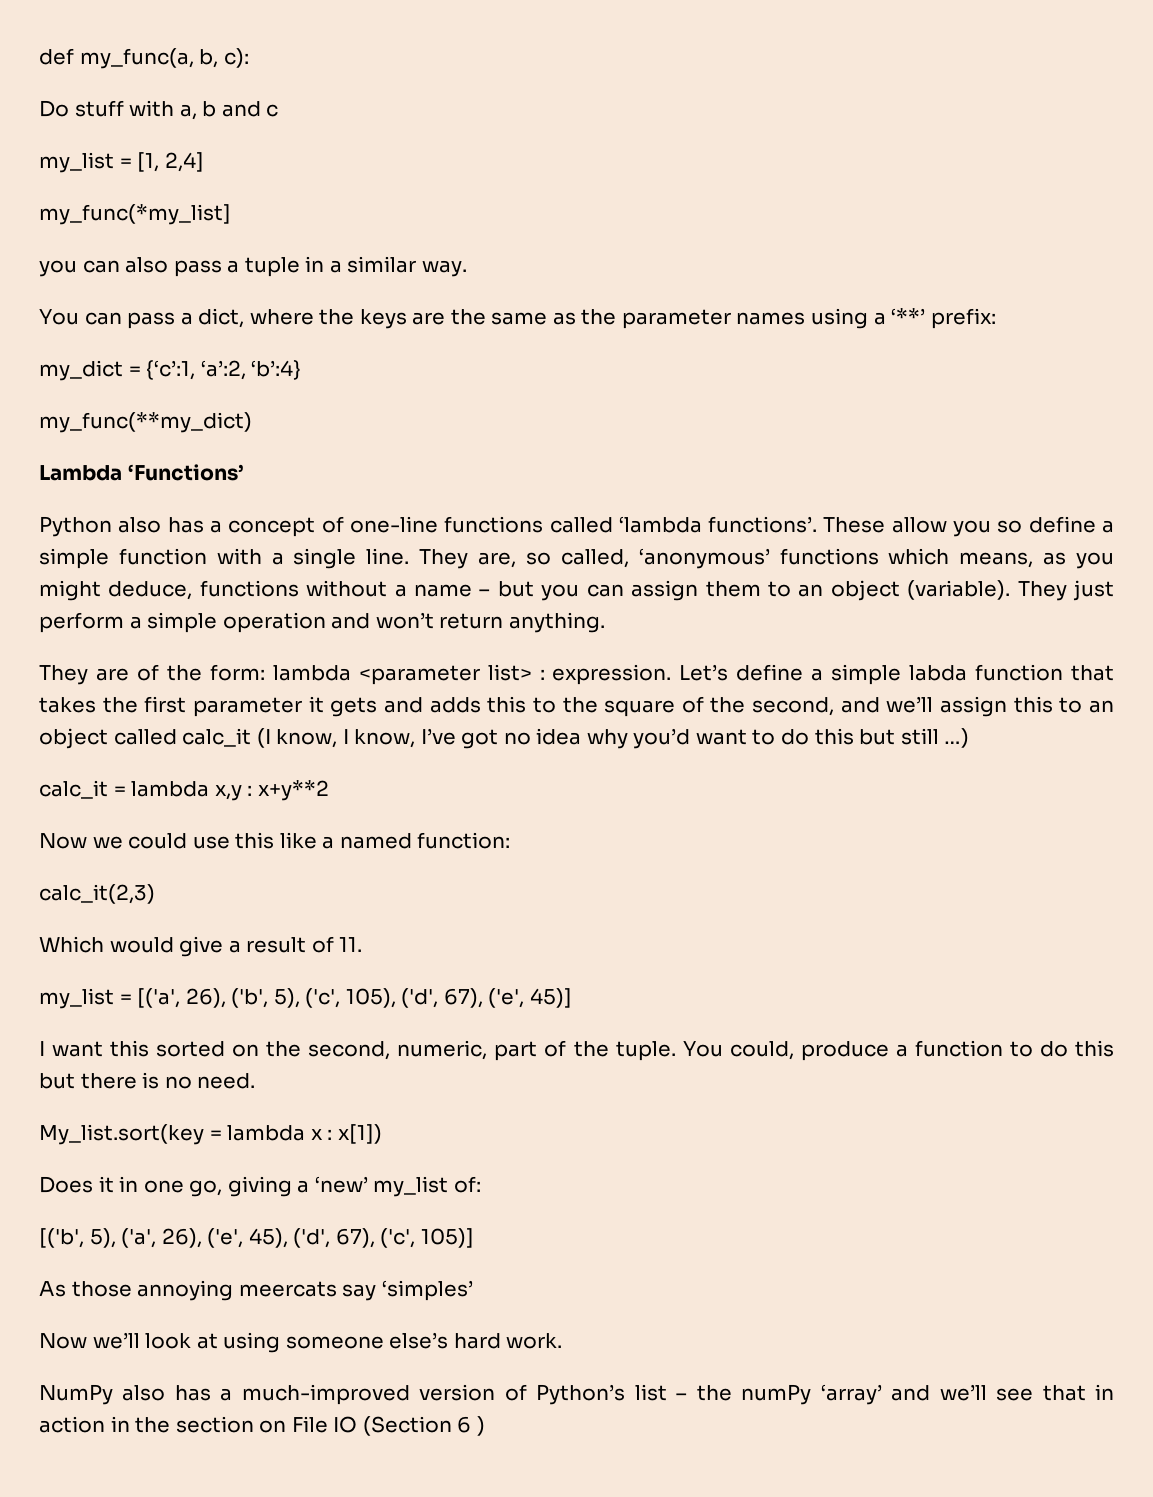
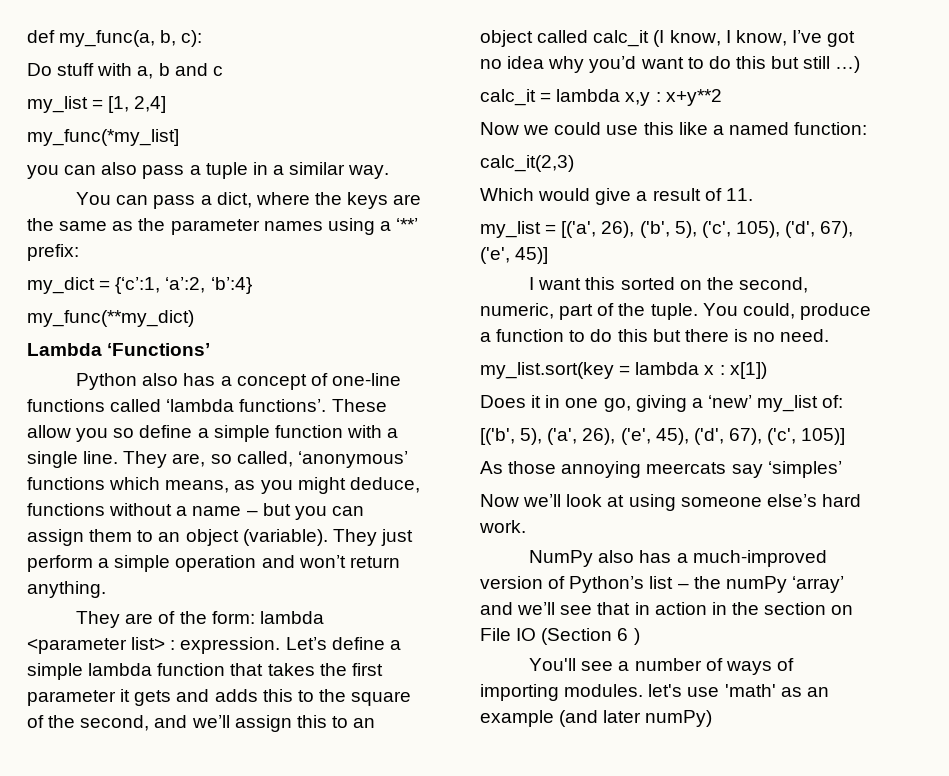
- Let’s define a simple labda function that takes the first parameter it gets and adds this to the square of the second, and we’ll assign this to an object called calc_it (I know, I know, I’ve got no idea why you’d want to do this but still …)
+ Let’s define a simple lambda function that takes the first parameter it gets and adds this to the square of the second, and we’ll assign this to an object called calc_it (I know, I know, I’ve got no idea why you’d want to do this but still …)
- My_list.sort(key = lambda x : x[1])
+ my_list.sort(key = lambda x : x[1])
+ You'll see a number of ways of importing modules. let's use 'math' as an example (and later numPy)

